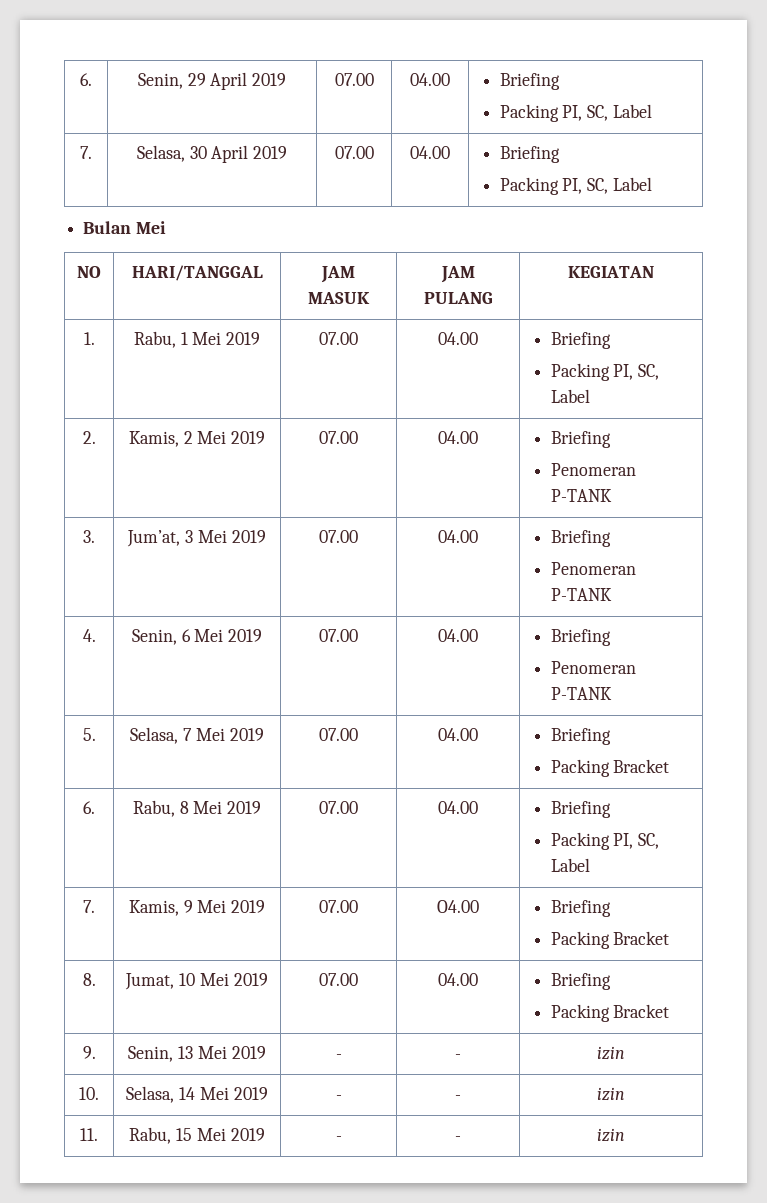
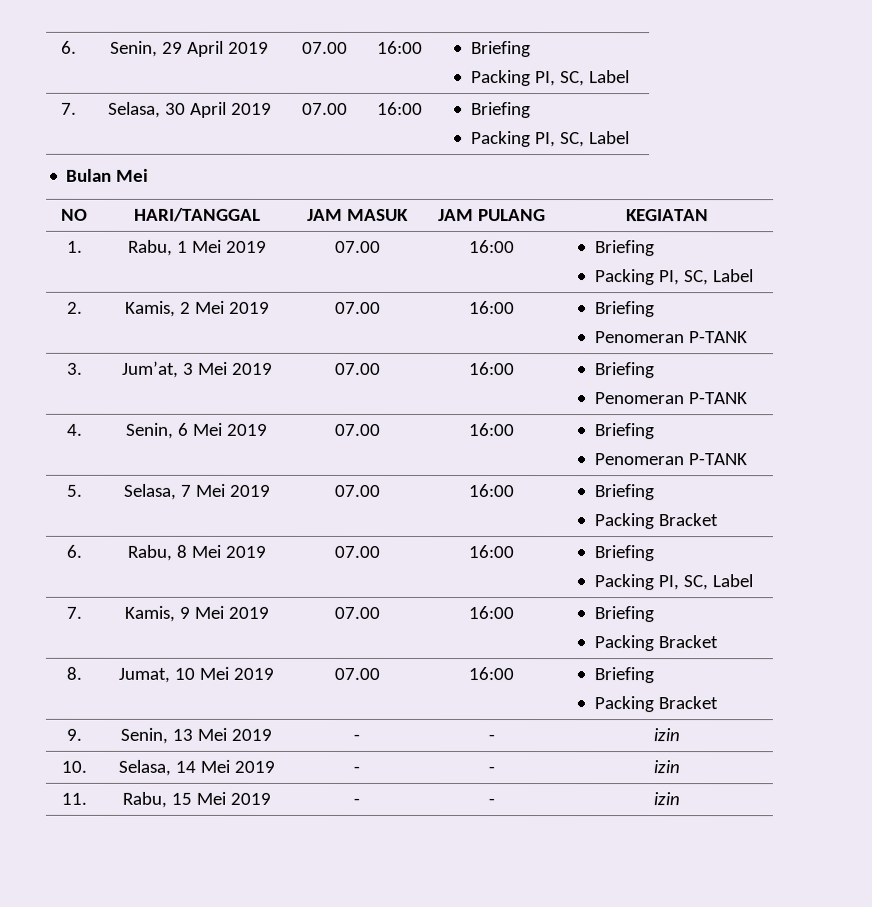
- 6. | Senin, 29 April 2019 | 07.00 | 04.00 | Briefing
+ 6. | Senin, 29 April 2019 | 07.00 | 16:00 | Briefing
- 7. | Selasa, 30 April 2019 | 07.00 | 04.00 | Briefing
+ 7. | Selasa, 30 April 2019 | 07.00 | 16:00 | Briefing
- 1. | Rabu, 1 Mei 2019 | 07.00 | 04.00 | Briefing
+ 1. | Rabu, 1 Mei 2019 | 07.00 | 16:00 | Briefing
- 2. | Kamis, 2 Mei 2019 | 07.00 | 04.00 | Briefing
+ 2. | Kamis, 2 Mei 2019 | 07.00 | 16:00 | Briefing
- 3. | Jum’at, 3 Mei 2019 | 07.00 | 04.00 | Briefing
+ 3. | Jum’at, 3 Mei 2019 | 07.00 | 16:00 | Briefing
- 4. | Senin, 6 Mei 2019 | 07.00 | 04.00 | Briefing
+ 4. | Senin, 6 Mei 2019 | 07.00 | 16:00 | Briefing
- 5. | Selasa, 7 Mei 2019 | 07.00 | 04.00 | Briefing
+ 5. | Selasa, 7 Mei 2019 | 07.00 | 16:00 | Briefing
- 6. | Rabu, 8 Mei 2019 | 07.00 | 04.00 | Briefing
+ 6. | Rabu, 8 Mei 2019 | 07.00 | 16:00 | Briefing
- 7. | Kamis, 9 Mei 2019 | 07.00 | O4.00 | Briefing
+ 7. | Kamis, 9 Mei 2019 | 07.00 | 16:00 | Briefing
- 8. | Jumat, 10 Mei 2019 | 07.00 | 04.00 | Briefing
+ 8. | Jumat, 10 Mei 2019 | 07.00 | 16:00 | Briefing

